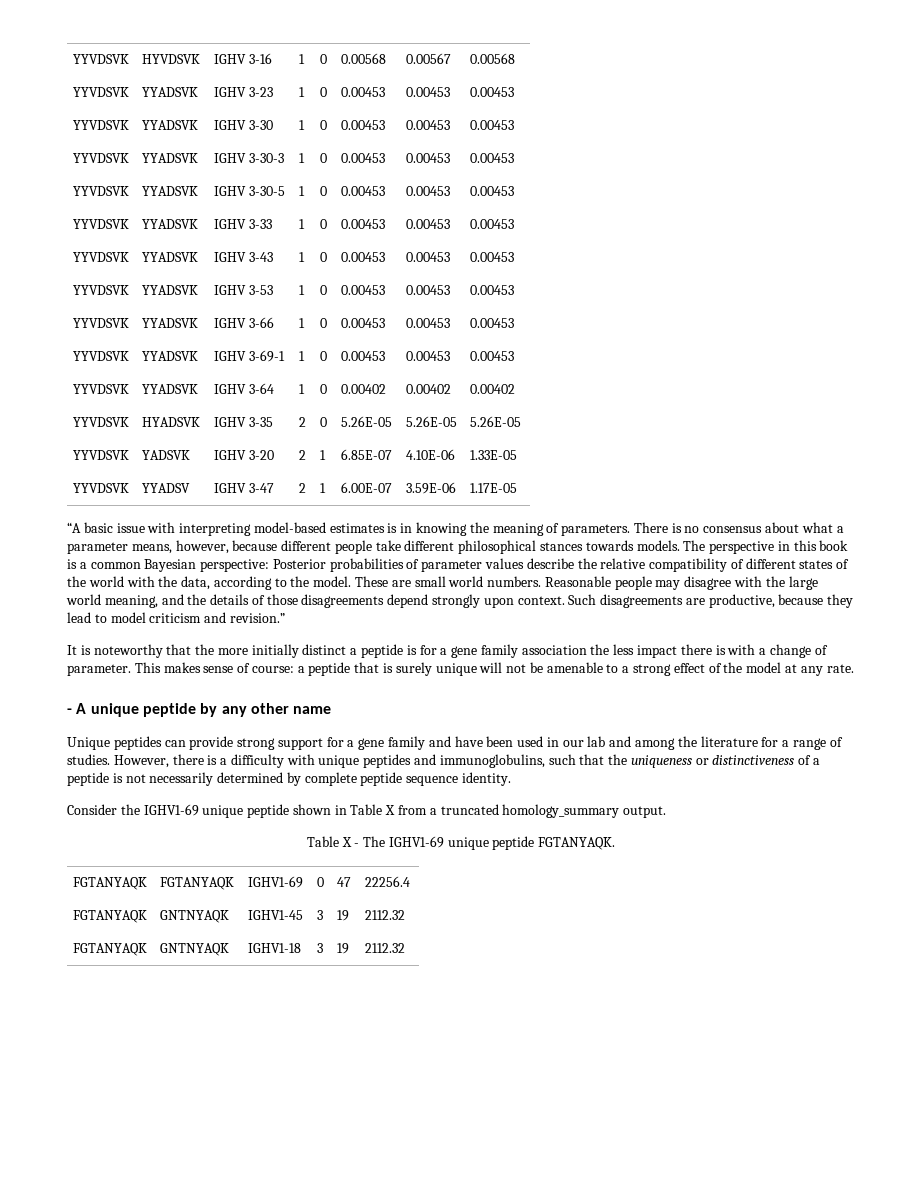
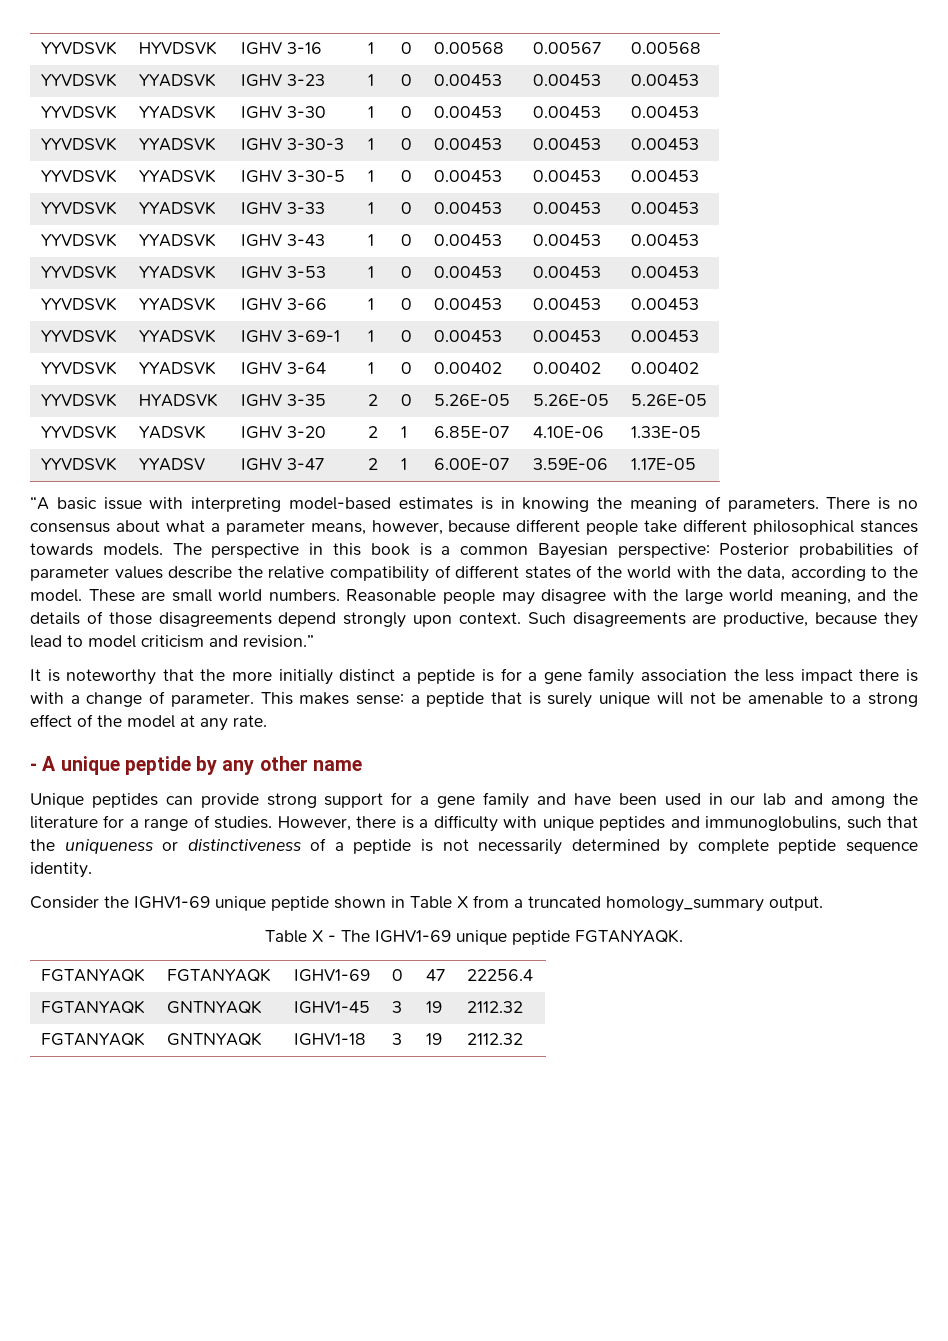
- This makes sense of course: a peptide that is surely unique will not be amenable to a strong effect of the model at any rate.
+ This makes sense: a peptide that is surely unique will not be amenable to a strong effect of the model at any rate.

